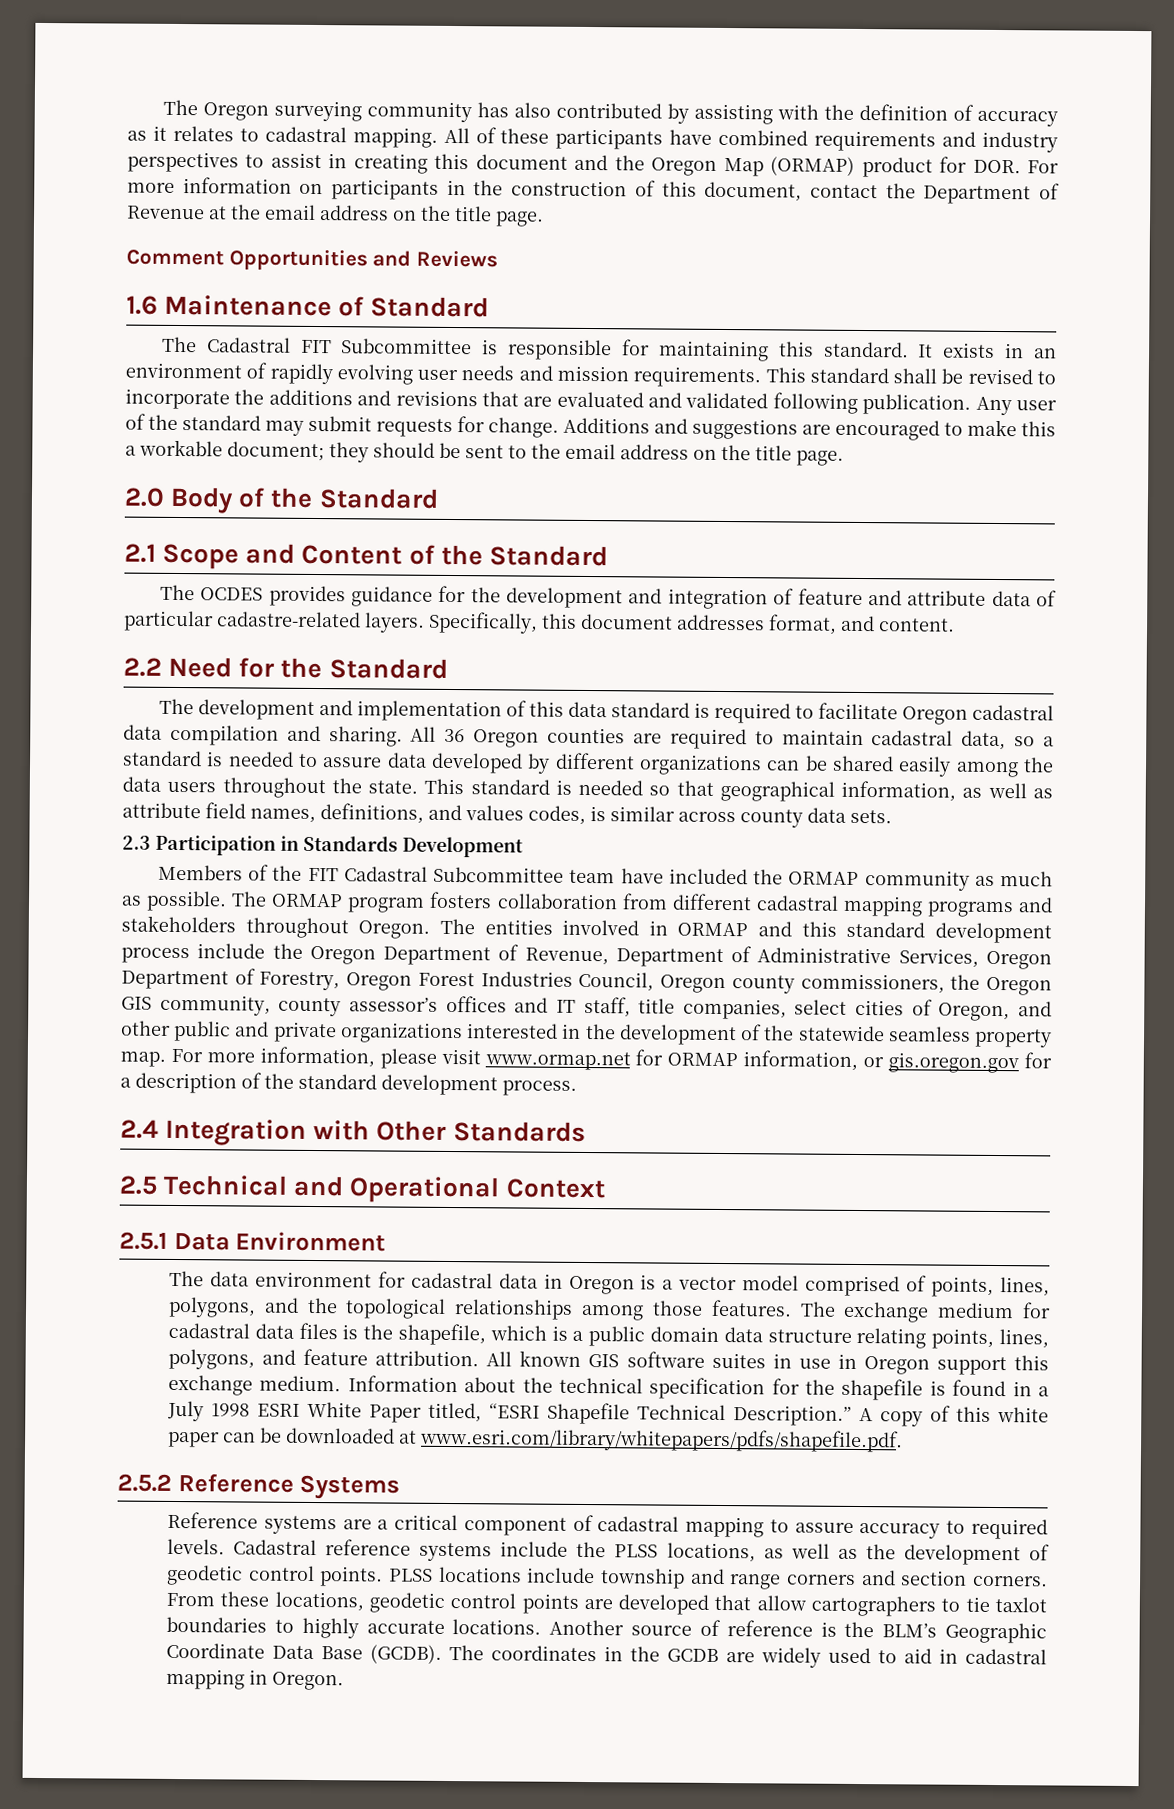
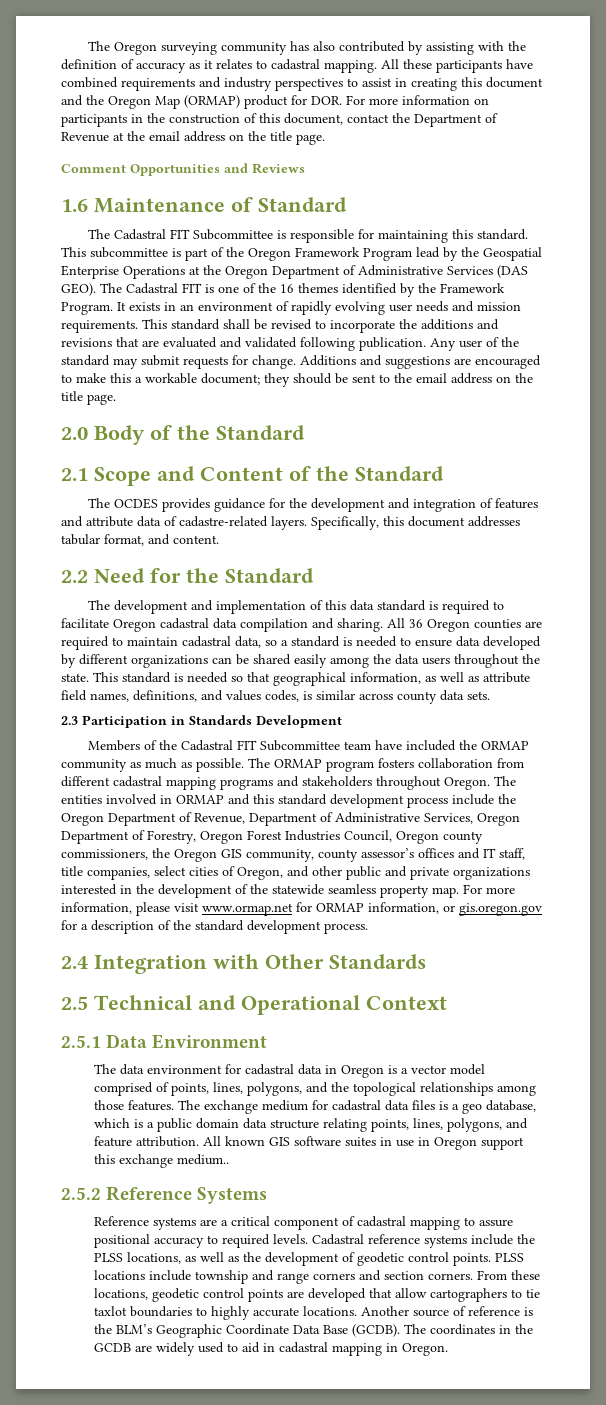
- All of these participants have combined requirements and industry perspectives to assist in creating this document and the Oregon Map (ORMAP) product for DOR. For more information on participants in the construction of this document, contact the Department of Revenue at the email address on the title page.
+ All these participants have combined requirements and industry perspectives to assist in creating this document and the Oregon Map (ORMAP) product for DOR. For more information on participants in the construction of this document, contact the Department of Revenue at the email address on the title page.
+ This subcommittee is part of the Oregon Framework Program lead by the Geospatial Enterprise Operations at the Oregon Department of Administrative Services (DAS GEO). The Cadastral FIT is one of the 16 themes identified by the Framework Program.
- The OCDES provides guidance for the development and integration of feature and attribute data of particular cadastre-related layers.
+ The OCDES provides guidance for the development and integration of features and attribute data of cadastre-related layers.
- Specifically, this document addresses format, and content.
+ Specifically, this document addresses tabular format, and content.
- All 36 Oregon counties are required to maintain cadastral data, so a standard is needed to assure data developed by different organizations can be shared easily among the data users throughout the state.
+ All 36 Oregon counties are required to maintain cadastral data, so a standard is needed to ensure data developed by different organizations can be shared easily among the data users throughout the state.
- Members of the FIT Cadastral Subcommittee team have included the ORMAP community as much as possible.
+ Members of the Cadastral FIT Subcommittee team have included the ORMAP community as much as possible.
- The exchange medium for cadastral data files is the shapefile, which is a public domain data structure relating points, lines, polygons, and feature attribution.
+ The exchange medium for cadastral data files is a geo database, which is a public domain data structure relating points, lines, polygons, and feature attribution.
- All known GIS software suites in use in Oregon support this exchange medium. Information about the technical specification for the shapefile is found in a July 1998 ESRI White Paper titled, “ESRI Shapefile Technical Description.” A copy of this white paper can be downloaded at www.esri.com/library/whitepapers/pdfs/shapefile.pdf.
+ All known GIS software suites in use in Oregon support this exchange medium..
- Reference systems are a critical component of cadastral mapping to assure accuracy to required levels.
+ Reference systems are a critical component of cadastral mapping to assure positional accuracy to required levels.

